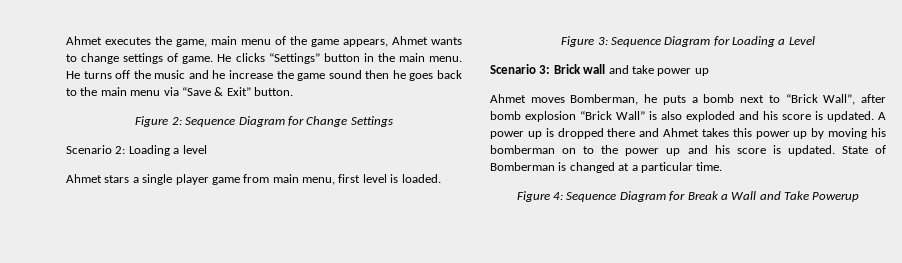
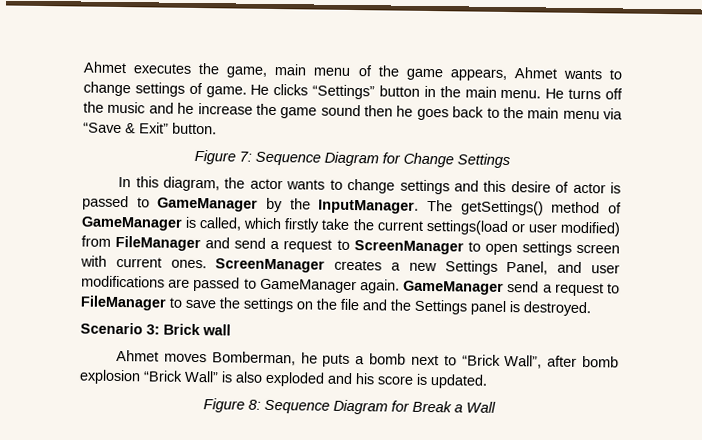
- Figure 2: Sequence Diagram for Change Settings
+ Figure 7: Sequence Diagram for Change Settings
- Scenario 2: Loading a level
- Ahmet stars a single player game from main menu, first level is loaded.
- Figure 3: Sequence Diagram for Loading a Level
+ In this diagram, the actor wants to change settings and this desire of actor is passed to GameManager by the InputManager. The getSettings() method of GameManager is called, which firstly take the current settings(load or user modified) from FileManager and send a request to ScreenManager to open settings screen with current ones. ScreenManager creates a new Settings Panel, and user modifications are passed to GameManager again. GameManager send a request to FileManager to save the settings on the file and the Settings panel is destroyed.
- Scenario 3: Brick wall and take power up
+ Scenario 3: Brick wall
- Ahmet moves Bomberman, he puts a bomb next to “Brick Wall”, after bomb explosion “Brick Wall” is also exploded and his score is updated. A power up is dropped there and Ahmet takes this power up by moving his bomberman on to the power up and his score is updated. State of Bomberman is changed at a particular time.
- Figure 4: Sequence Diagram for Break a Wall and Take Powerup
+ Ahmet moves Bomberman, he puts a bomb next to “Brick Wall”, after bomb explosion “Brick Wall” is also exploded and his score is updated.
+ Figure 8: Sequence Diagram for Break a Wall

